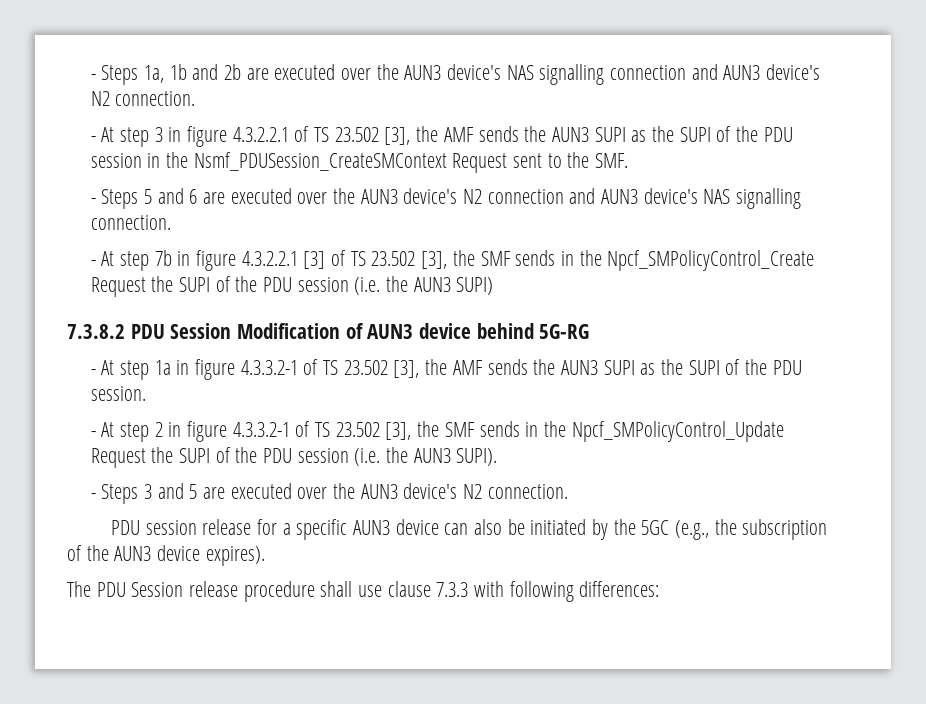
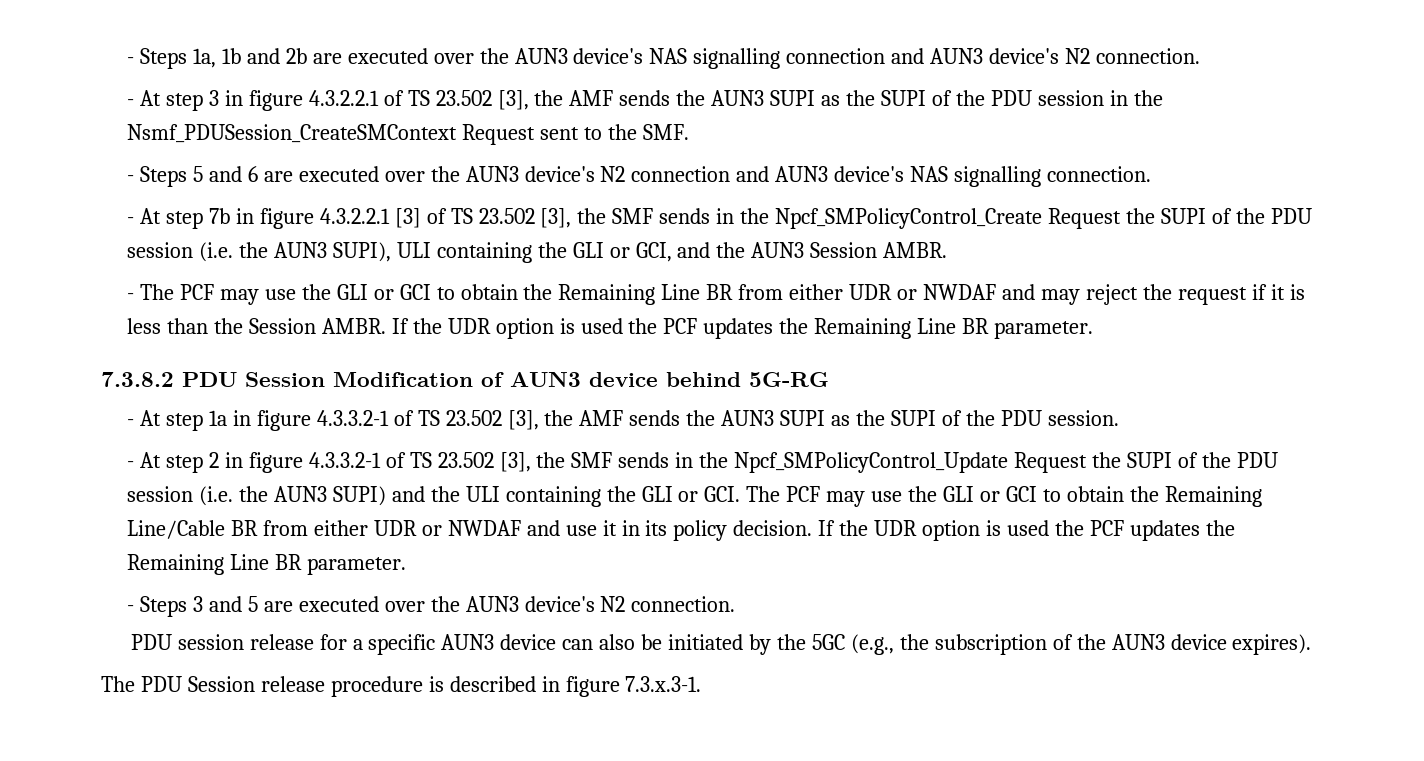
- - At step 7b in figure 4.3.2.2.1 [3] of TS 23.502 [3], the SMF sends in the Npcf_SMPolicyControl_Create Request the SUPI of the PDU session (i.e. the AUN3 SUPI)
+ - At step 7b in figure 4.3.2.2.1 [3] of TS 23.502 [3], the SMF sends in the Npcf_SMPolicyControl_Create Request the SUPI of the PDU session (i.e. the AUN3 SUPI), ULI containing the GLI or GCI, and the AUN3 Session AMBR.
+ - The PCF may use the GLI or GCI to obtain the Remaining Line BR from either UDR or NWDAF and may reject the request if it is less than the Session AMBR. If the UDR option is used the PCF updates the Remaining Line BR parameter.
- - At step 2 in figure 4.3.3.2-1 of TS 23.502 [3], the SMF sends in the Npcf_SMPolicyControl_Update Request the SUPI of the PDU session (i.e. the AUN3 SUPI).
+ - At step 2 in figure 4.3.3.2-1 of TS 23.502 [3], the SMF sends in the Npcf_SMPolicyControl_Update Request the SUPI of the PDU session (i.e. the AUN3 SUPI) and the ULI containing the GLI or GCI. The PCF may use the GLI or GCI to obtain the Remaining Line/Cable BR from either UDR or NWDAF and use it in its policy decision. If the UDR option is used the PCF updates the Remaining Line BR parameter.
- The PDU Session release procedure shall use clause 7.3.3 with following differences:
+ The PDU Session release procedure is described in figure 7.3.x.3-1.

